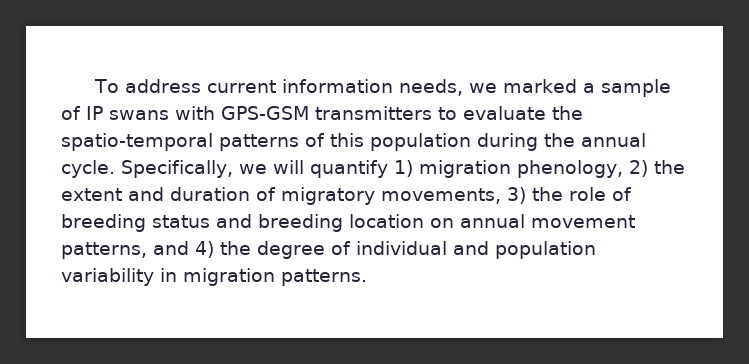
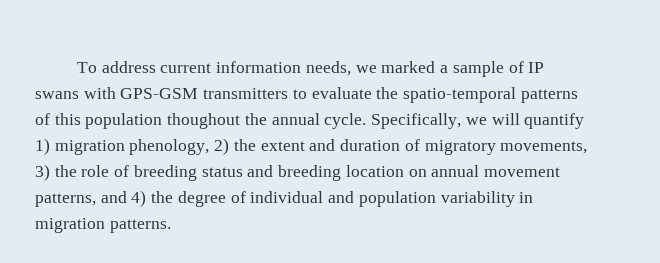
- To address current information needs, we marked a sample of IP swans with GPS-GSM transmitters to evaluate the spatio-temporal patterns of this population during the annual cycle.
+ To address current information needs, we marked a sample of IP swans with GPS-GSM transmitters to evaluate the spatio-temporal patterns of this population thoughout the annual cycle.

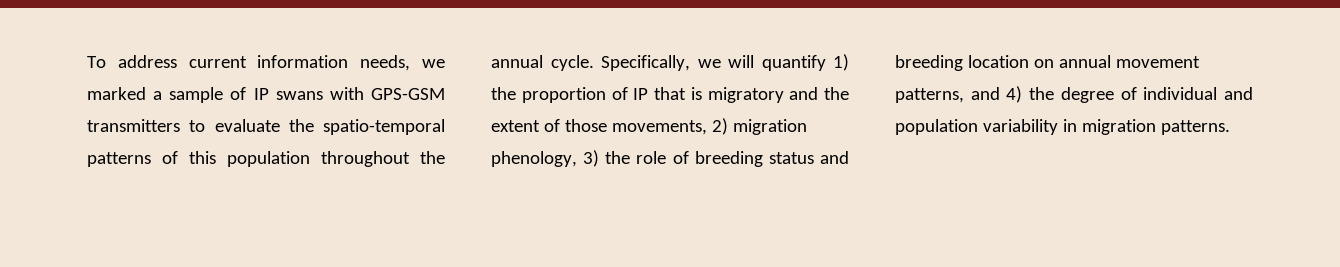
- To address current information needs, we marked a sample of IP swans with GPS-GSM transmitters to evaluate the spatio-temporal patterns of this population thoughout the annual cycle.
+ To address current information needs, we marked a sample of IP swans with GPS-GSM transmitters to evaluate the spatio-temporal patterns of this population throughout the annual cycle.
- Specifically, we will quantify 1) migration phenology, 2) the extent and duration of migratory movements, 3) the role of breeding status and breeding location on annual movement patterns, and 4) the degree of individual and population variability in migration patterns.
+ Specifically, we will quantify 1) the proportion of IP that is migratory and the extent of those movements, 2) migration phenology, 3) the role of breeding status and breeding location on annual movement patterns, and 4) the degree of individual and population variability in migration patterns.

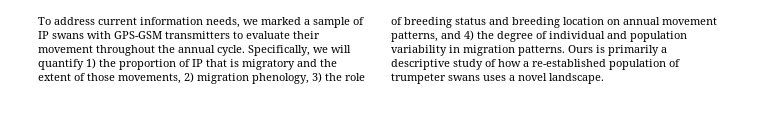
- To address current information needs, we marked a sample of IP swans with GPS-GSM transmitters to evaluate the spatio-temporal patterns of this population throughout the annual cycle.
+ To address current information needs, we marked a sample of IP swans with GPS-GSM transmitters to evaluate their movement throughout the annual cycle.
+ Ours is primarily a descriptive study of how a re-established population of trumpeter swans uses a novel landscape.

